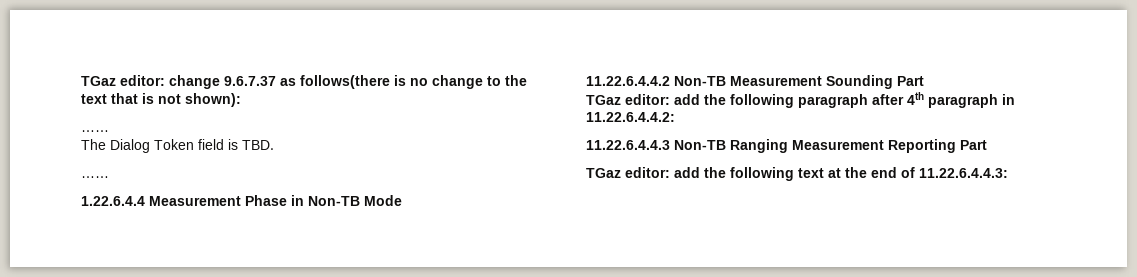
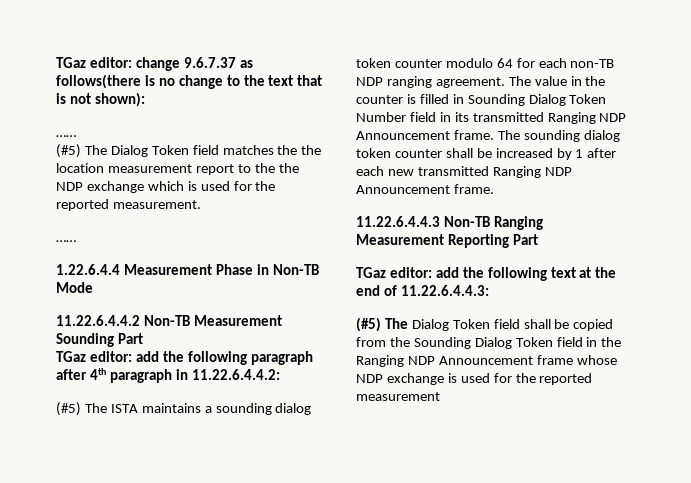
- The Dialog Token field is TBD.
+ (#5) The Dialog Token field matches the the location measurement report to the the NDP exchange which is used for the reported measurement.
+ (#5) The ISTA maintains a sounding dialog token counter modulo 64 for each non-TB NDP ranging agreement. The value in the counter is filled in Sounding Dialog Token Number field in its transmitted Ranging NDP Announcement frame. The sounding dialog token counter shall be increased by 1 after each new transmitted Ranging NDP Announcement frame.
+ (#5) The Dialog Token field shall be copied from the Sounding Dialog Token field in the Ranging NDP Announcement frame whose NDP exchange is used for the reported measurement

